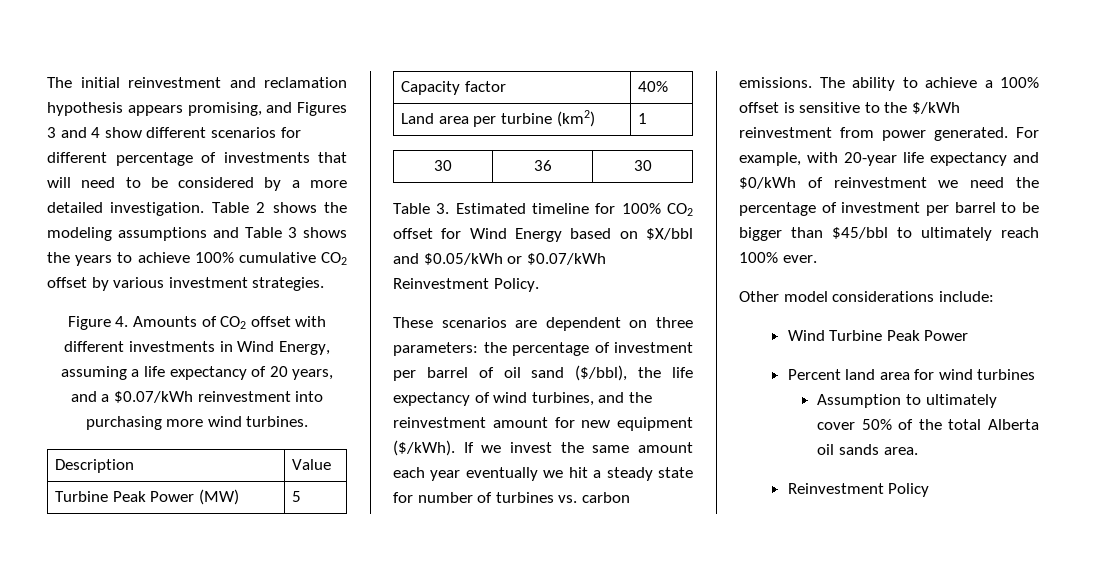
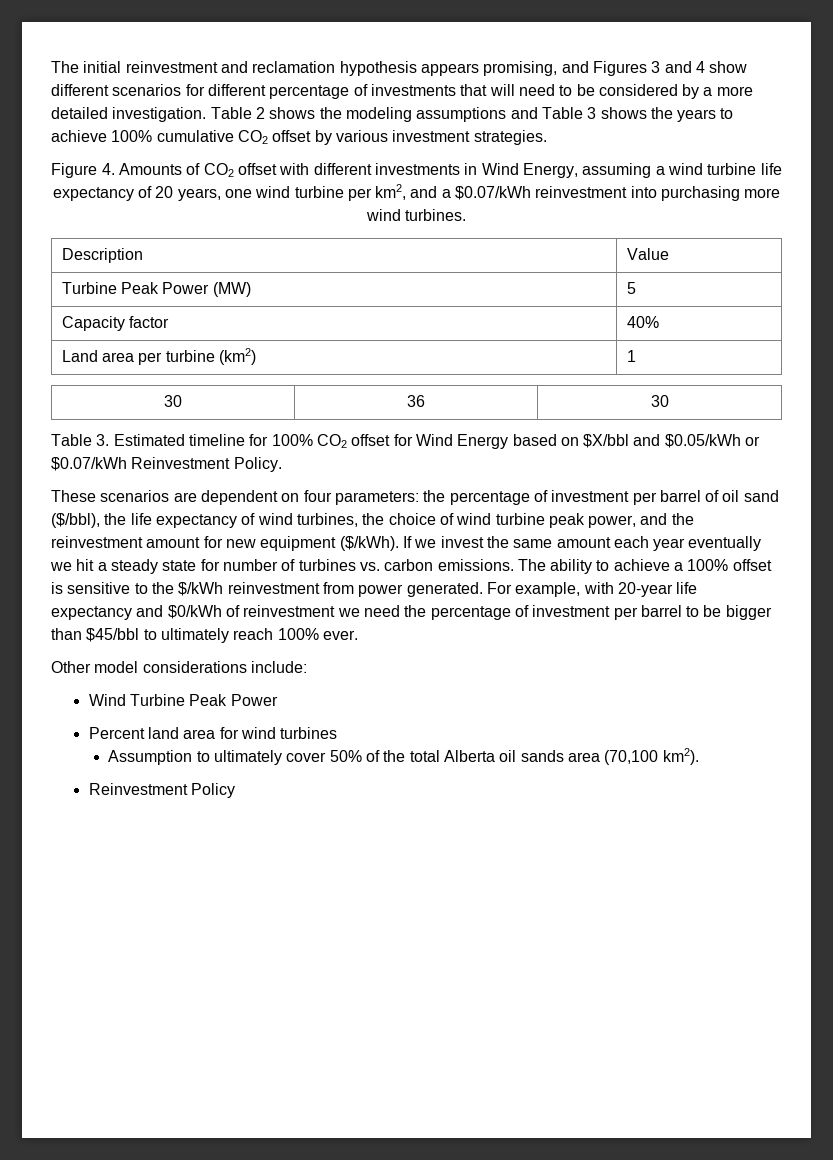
- Figure 4. Amounts of CO2 offset with different investments in Wind Energy, assuming a life expectancy of 20 years, and a $0.07/kWh reinvestment into purchasing more wind turbines.
+ Figure 4. Amounts of CO2 offset with different investments in Wind Energy, assuming a wind turbine life expectancy of 20 years, one wind turbine per km2, and a $0.07/kWh reinvestment into purchasing more wind turbines.
- These scenarios are dependent on three parameters: the percentage of investment per barrel of oil sand ($/bbl), the life expectancy of wind turbines, and the reinvestment amount for new equipment ($/kWh).
+ These scenarios are dependent on four parameters: the percentage of investment per barrel of oil sand ($/bbl), the life expectancy of wind turbines, the choice of wind turbine peak power, and the reinvestment amount for new equipment ($/kWh).
- Assumption to ultimately cover 50% of the total Alberta oil sands area.
+ Assumption to ultimately cover 50% of the total Alberta oil sands area (70,100 km2).

